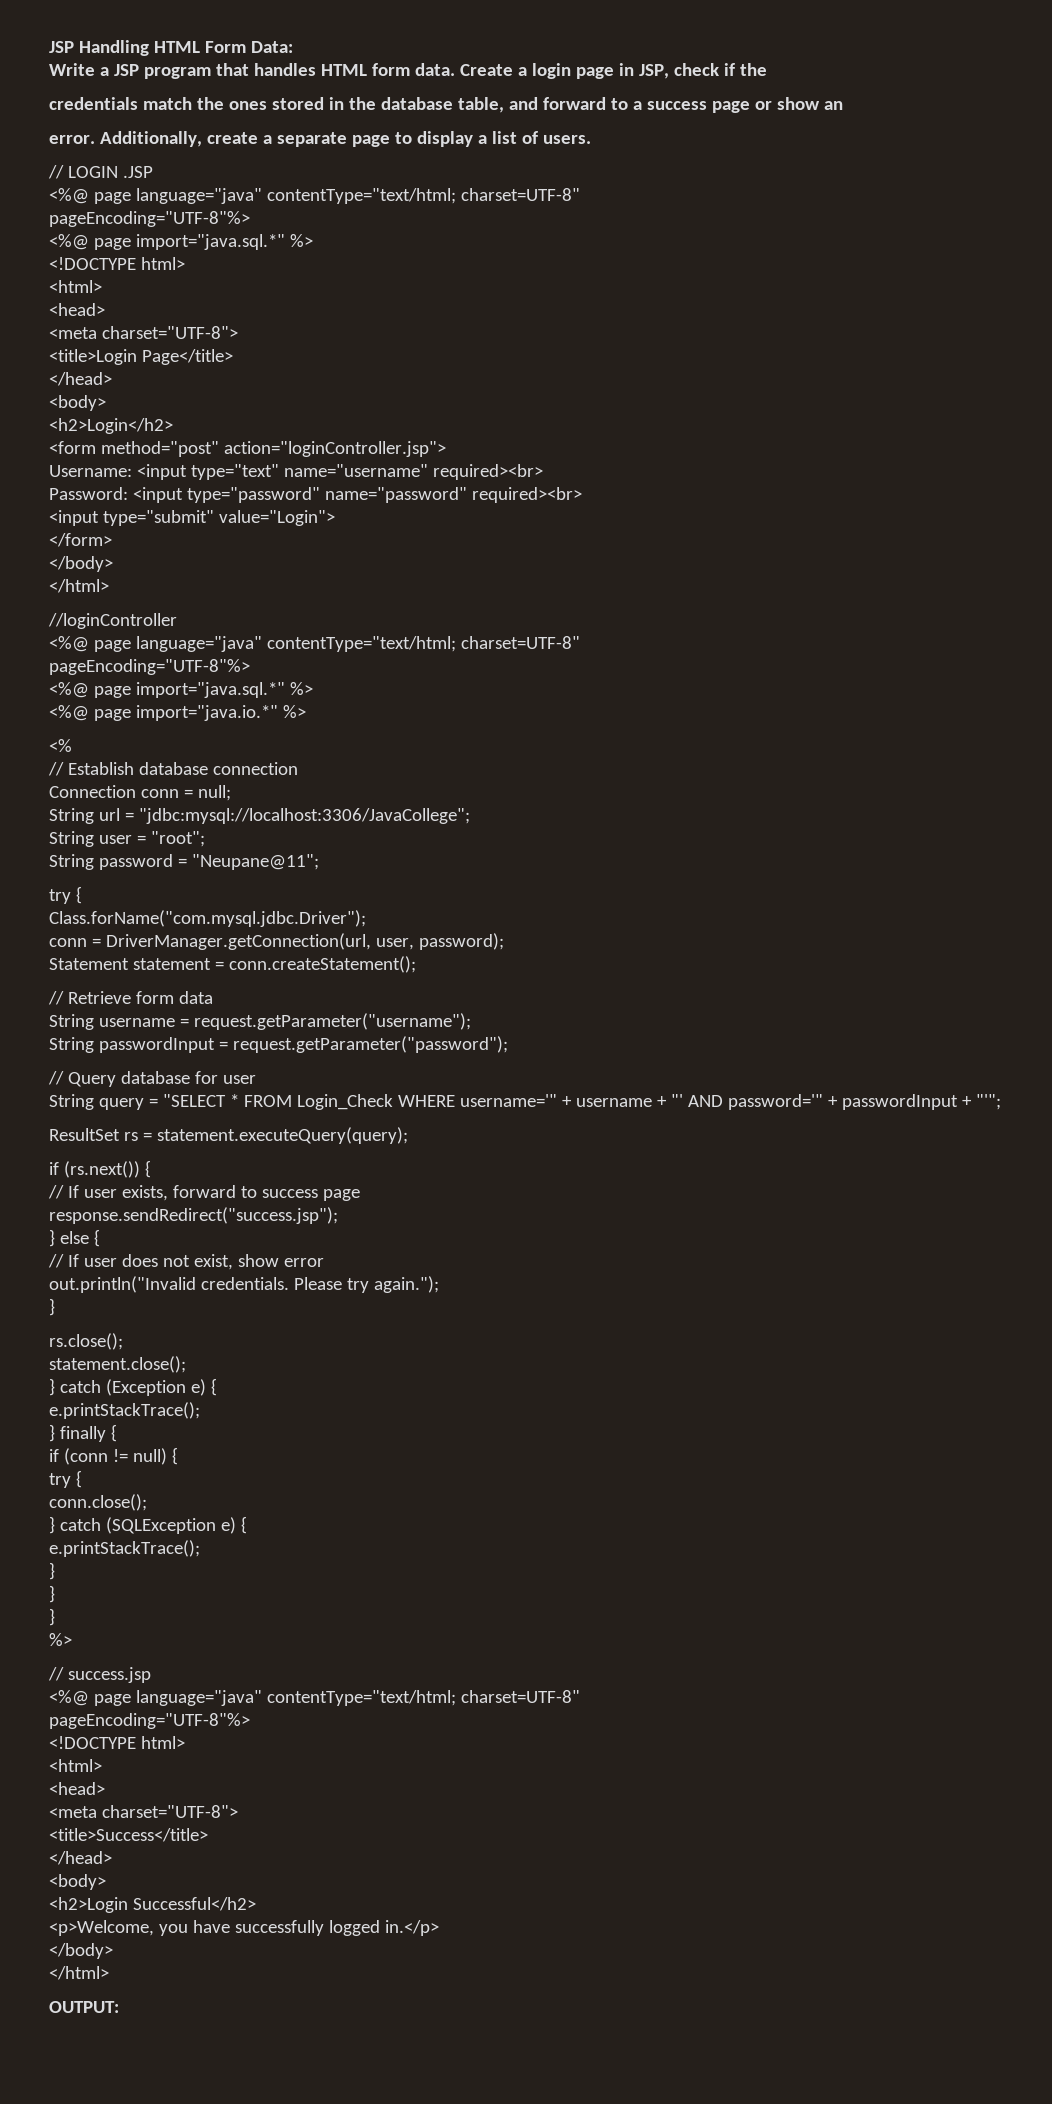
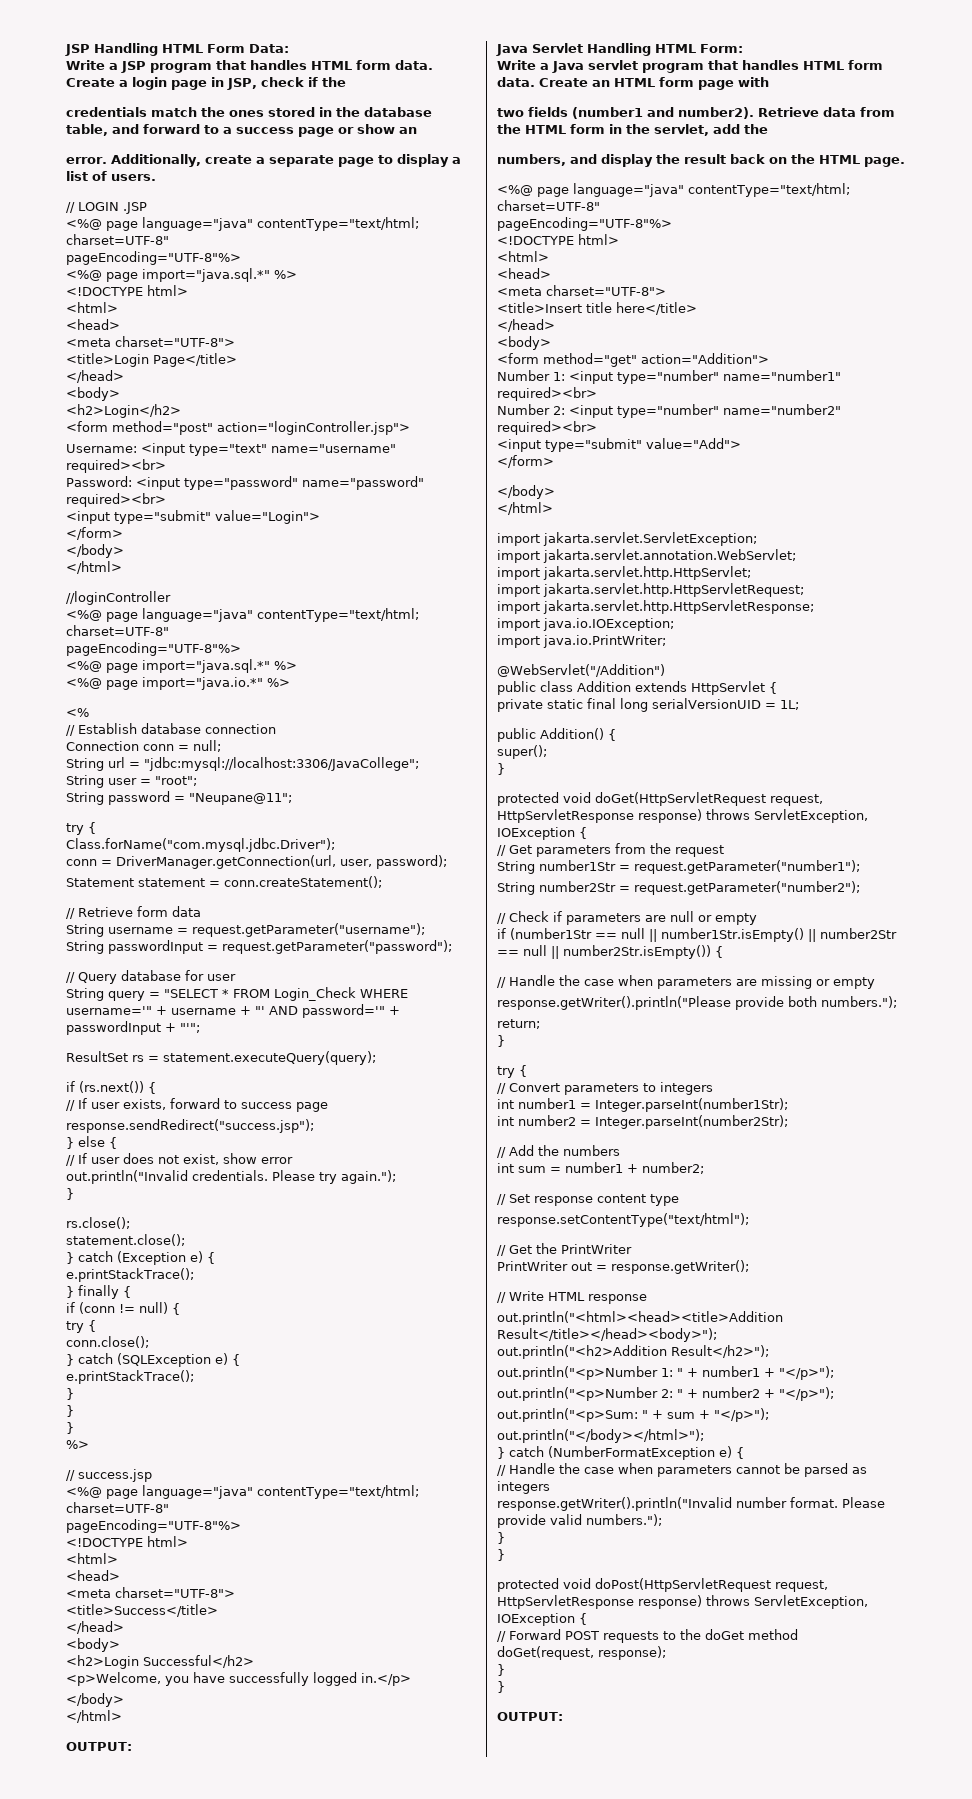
+ Java Servlet Handling HTML Form:
+ Write a Java servlet program that handles HTML form data. Create an HTML form page with
+ two fields (number1 and number2). Retrieve data from the HTML form in the servlet, add the
+ numbers, and display the result back on the HTML page.
+ <%@ page language="java" contentType="text/html; charset=UTF-8"
+ pageEncoding="UTF-8"%>
+ <!DOCTYPE html>
+ <html>
+ <head>
+ <meta charset="UTF-8">
+ <title>Insert title here</title>
+ </head>
+ <body>
+ <form method="get" action="Addition">
+ Number 1: <input type="number" name="number1" required><br>
+ Number 2: <input type="number" name="number2" required><br>
+ <input type="submit" value="Add">
+ </form>
+ </body>
+ </html>
+ import jakarta.servlet.ServletException;
+ import jakarta.servlet.annotation.WebServlet;
+ import jakarta.servlet.http.HttpServlet;
+ import jakarta.servlet.http.HttpServletRequest;
+ import jakarta.servlet.http.HttpServletResponse;
+ import java.io.IOException;
+ import java.io.PrintWriter;
+ @WebServlet("/Addition")
+ public class Addition extends HttpServlet {
+ private static final long serialVersionUID = 1L;
+ public Addition() {
+ super();
+ }
+ protected void doGet(HttpServletRequest request, HttpServletResponse response) throws ServletException, IOException {
+ // Get parameters from the request
+ String number1Str = request.getParameter("number1");
+ String number2Str = request.getParameter("number2");
+ // Check if parameters are null or empty
+ if (number1Str == null || number1Str.isEmpty() || number2Str == null || number2Str.isEmpty()) {
+ // Handle the case when parameters are missing or empty
+ response.getWriter().println("Please provide both numbers.");
+ return;
+ }
+ try {
+ // Convert parameters to integers
+ int number1 = Integer.parseInt(number1Str);
+ int number2 = Integer.parseInt(number2Str);
+ // Add the numbers
+ int sum = number1 + number2;
+ // Set response content type
+ response.setContentType("text/html");
+ // Get the PrintWriter
+ PrintWriter out = response.getWriter();
+ // Write HTML response
+ out.println("<html><head><title>Addition Result</title></head><body>");
+ out.println("<h2>Addition Result</h2>");
+ out.println("<p>Number 1: " + number1 + "</p>");
+ out.println("<p>Number 2: " + number2 + "</p>");
+ out.println("<p>Sum: " + sum + "</p>");
+ out.println("</body></html>");
+ } catch (NumberFormatException e) {
+ // Handle the case when parameters cannot be parsed as integers
+ response.getWriter().println("Invalid number format. Please provide valid numbers.");
+ }
+ }
+ protected void doPost(HttpServletRequest request, HttpServletResponse response) throws ServletException, IOException {
+ // Forward POST requests to the doGet method
+ doGet(request, response);
+ }
+ }
+ OUTPUT:

